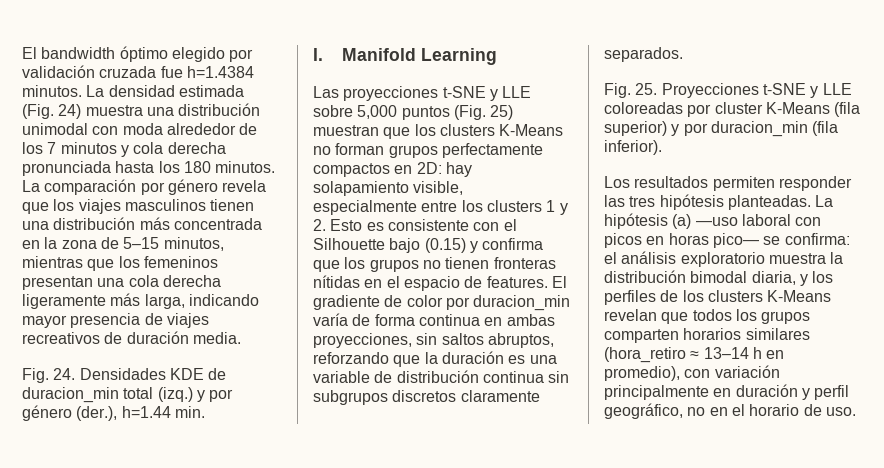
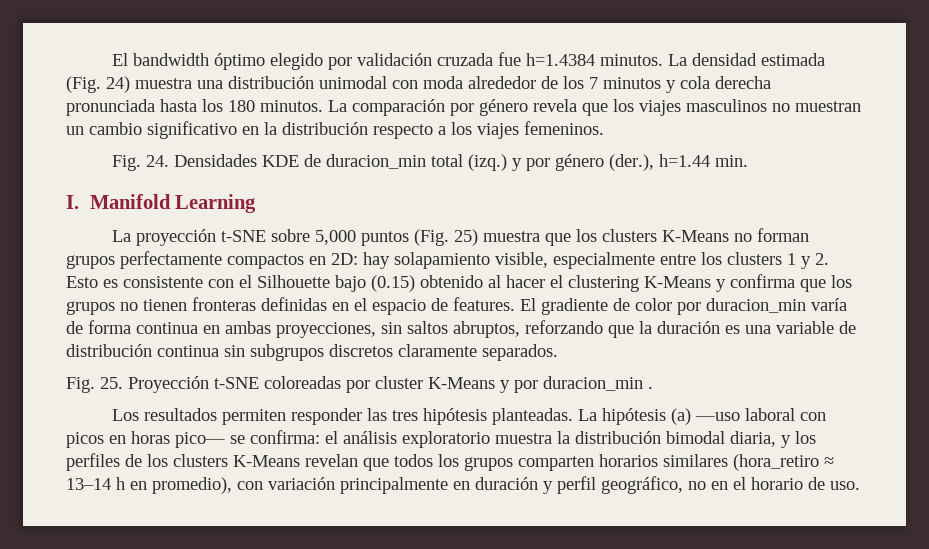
- La comparación por género revela que los viajes masculinos tienen una distribución más concentrada en la zona de 5–15 minutos, mientras que los femeninos presentan una cola derecha ligeramente más larga, indicando mayor presencia de viajes recreativos de duración media.
+ La comparación por género revela que los viajes masculinos no muestran un cambio significativo en la distribución respecto a los viajes femeninos.
- Las proyecciones t-SNE y LLE sobre 5,000 puntos (Fig. 25) muestran que los clusters K-Means no forman grupos perfectamente compactos en 2D: hay solapamiento visible, especialmente entre los clusters 1 y 2. Esto es consistente con el Silhouette bajo (0.15) y confirma que los grupos no tienen fronteras nítidas en el espacio de features.
+ La proyección t-SNE sobre 5,000 puntos (Fig. 25) muestra que los clusters K-Means no forman grupos perfectamente compactos en 2D: hay solapamiento visible, especialmente entre los clusters 1 y 2. Esto es consistente con el Silhouette bajo (0.15) obtenido al hacer el clustering K-Means y confirma que los grupos no tienen fronteras definidas en el espacio de features.
- Fig. 25. Proyecciones t-SNE y LLE coloreadas por cluster K-Means (fila superior) y por duracion_min (fila inferior).
+ Fig. 25. Proyección t-SNE coloreadas por cluster K-Means y por duracion_min .

